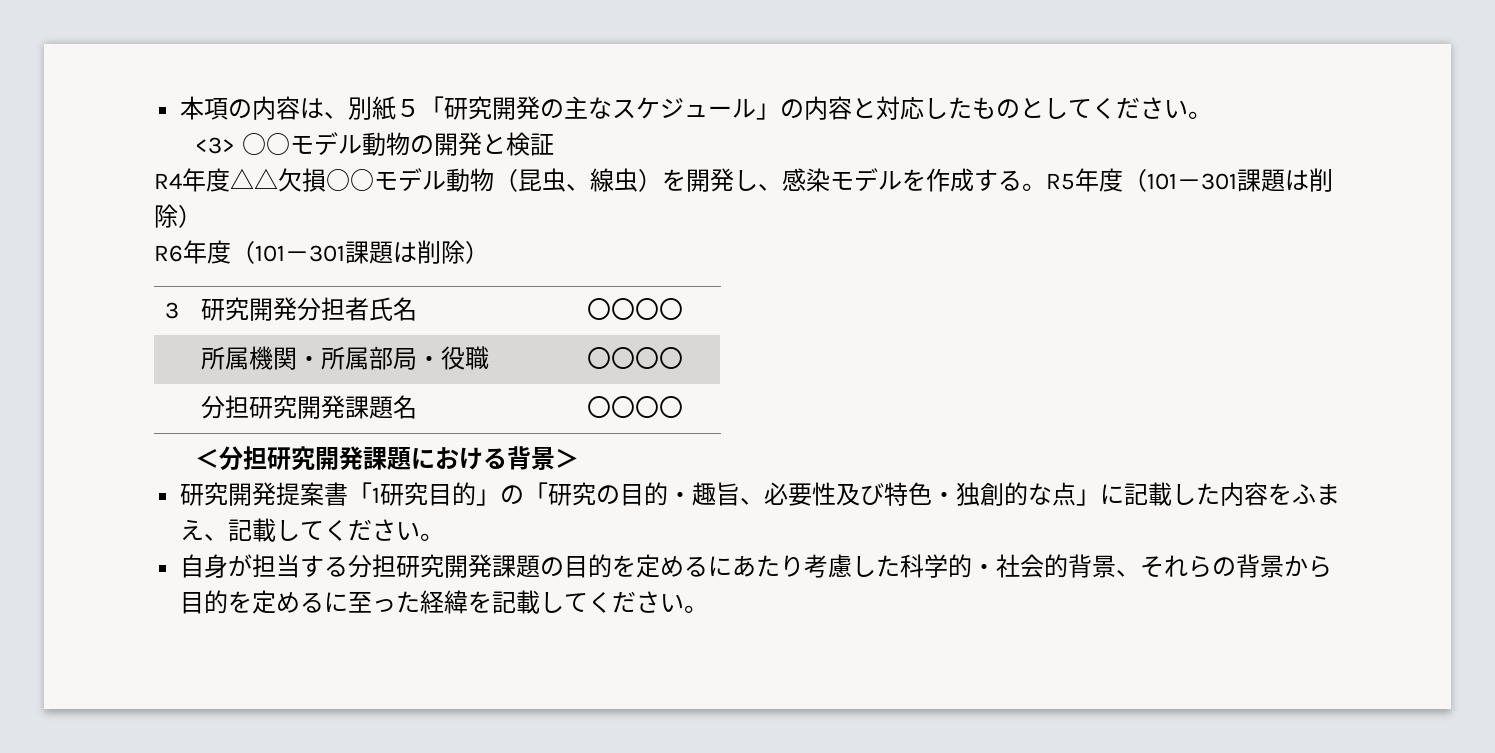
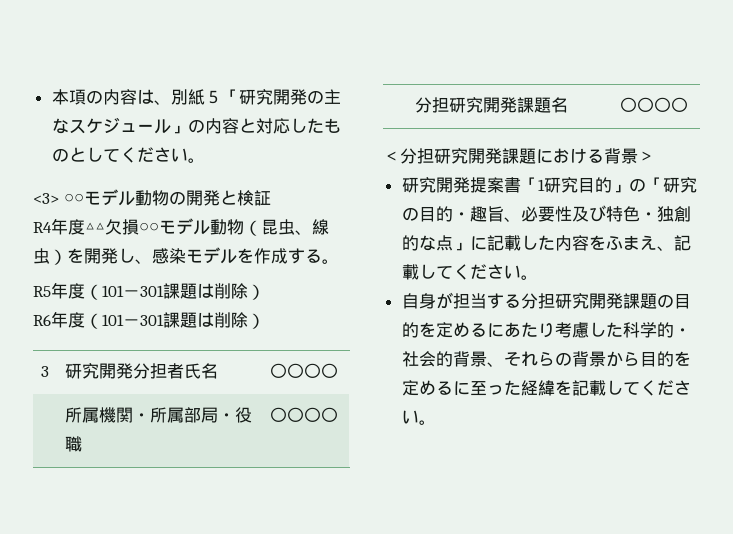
- R4年度△△欠損○○モデル動物（昆虫、線虫）を開発し、感染モデルを作成する。R5年度（101－301課題は削除）
+ R4年度△△欠損○○モデル動物（昆虫、線虫）を開発し、感染モデルを作成する。
+ R5年度（101－301課題は削除）

